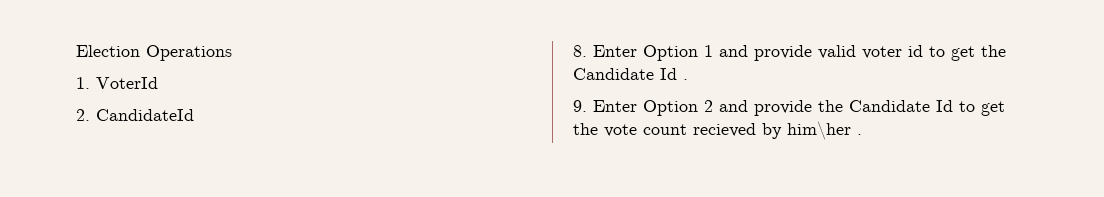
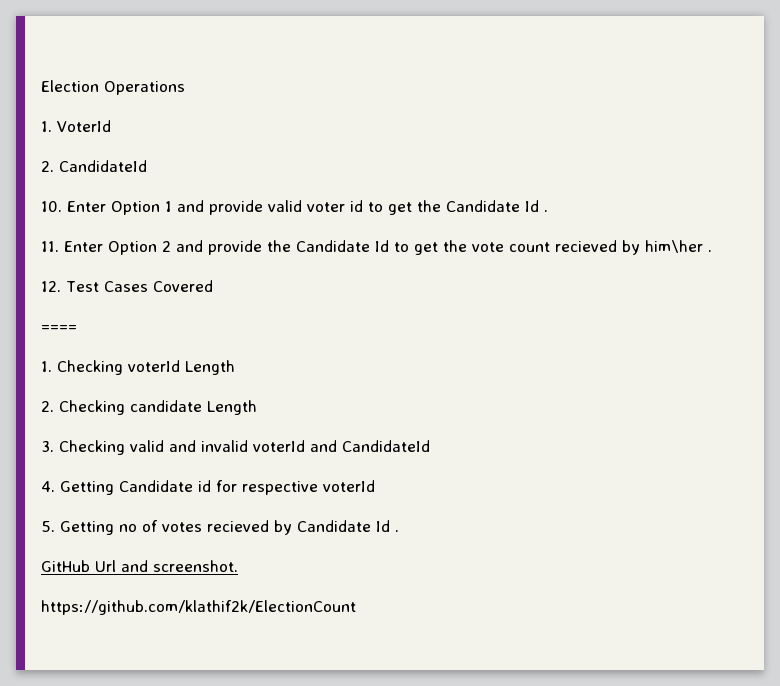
- 8. Enter Option 1 and provide valid voter id to get the Candidate Id .
+ 10. Enter Option 1 and provide valid voter id to get the Candidate Id .
- 9. Enter Option 2 and provide the Candidate Id to get the vote count recieved by him\her .
+ 11. Enter Option 2 and provide the Candidate Id to get the vote count recieved by him\her .
+ 12. Test Cases Covered
+ ====
+ 1. Checking voterId Length
+ 2. Checking candidate Length
+ 3. Checking valid and invalid voterId and CandidateId
+ 4. Getting Candidate id for respective voterId
+ 5. Getting no of votes recieved by Candidate Id .
+ GitHub Url and screenshot.
+ https://github.com/klathif2k/ElectionCount

